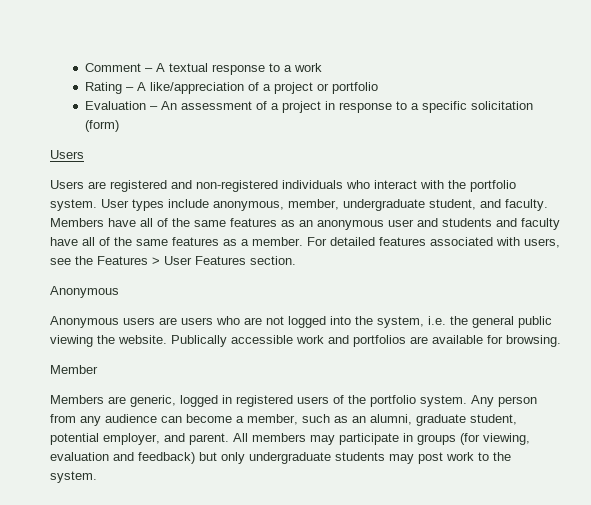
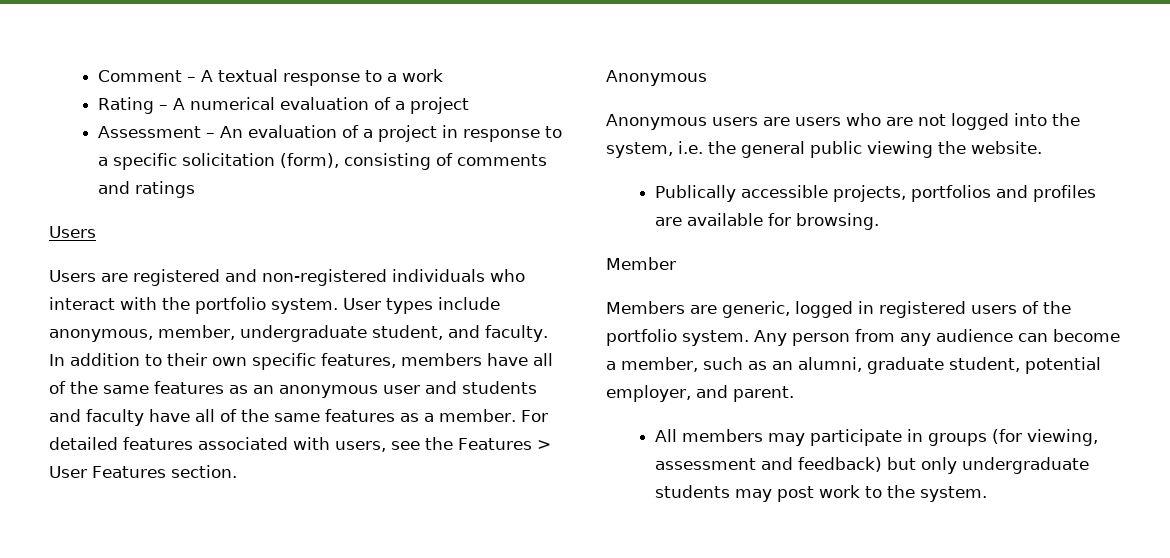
- Rating – A like/appreciation of a project or portfolio
- Evaluation – An assessment of a project in response to a specific solicitation (form)
+ Rating – A numerical evaluation of a project
+ Assessment – An evaluation of a project in response to a specific solicitation (form), consisting of comments and ratings
- Members have all of the same features as an anonymous user and students and faculty have all of the same features as a member.
+ In addition to their own specific features, members have all of the same features as an anonymous user and students and faculty have all of the same features as a member.
- Anonymous users are users who are not logged into the system, i.e. the general public viewing the website. Publically accessible work and portfolios are available for browsing.
+ Anonymous users are users who are not logged into the system, i.e. the general public viewing the website.
+ Publically accessible projects, portfolios and profiles are available for browsing.
- Any person from any audience can become a member, such as an alumni, graduate student, potential employer, and parent. All members may participate in groups (for viewing, evaluation and feedback) but only undergraduate students may post work to the system.
+ Any person from any audience can become a member, such as an alumni, graduate student, potential employer, and parent.
+ All members may participate in groups (for viewing, assessment and feedback) but only undergraduate students may post work to the system.

